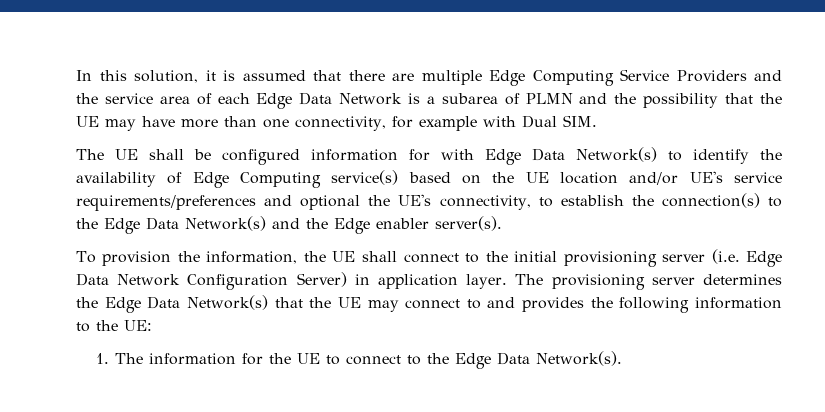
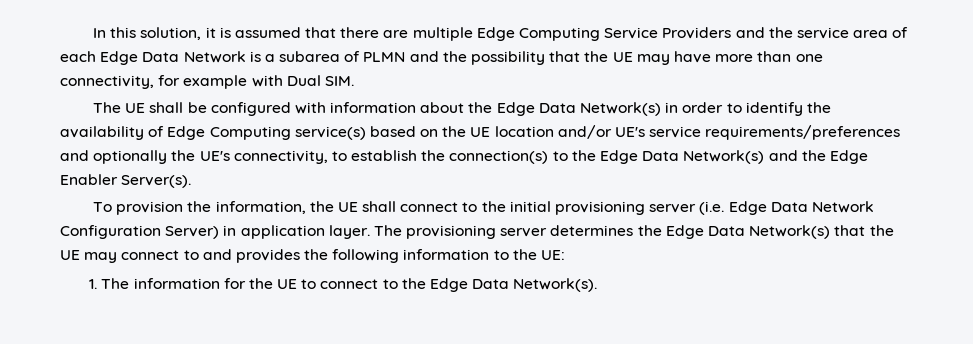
- The UE shall be configured information for with Edge Data Network(s) to identify the availability of Edge Computing service(s) based on the UE location and/or UE's service requirements/preferences and optional the UE's connectivity, to establish the connection(s) to the Edge Data Network(s) and the Edge enabler server(s).
+ The UE shall be configured with information about the Edge Data Network(s) in order to identify the availability of Edge Computing service(s) based on the UE location and/or UE's service requirements/preferences and optionally the UE's connectivity, to establish the connection(s) to the Edge Data Network(s) and the Edge Enabler Server(s).

